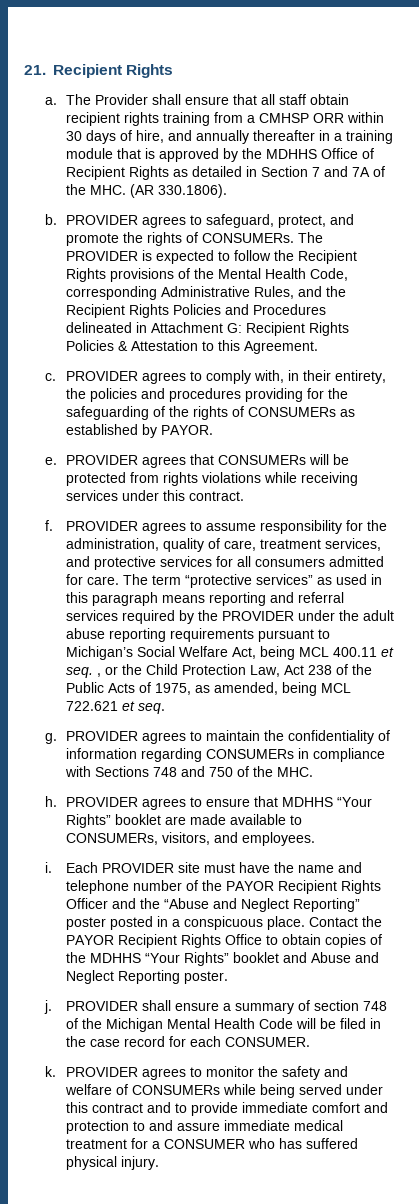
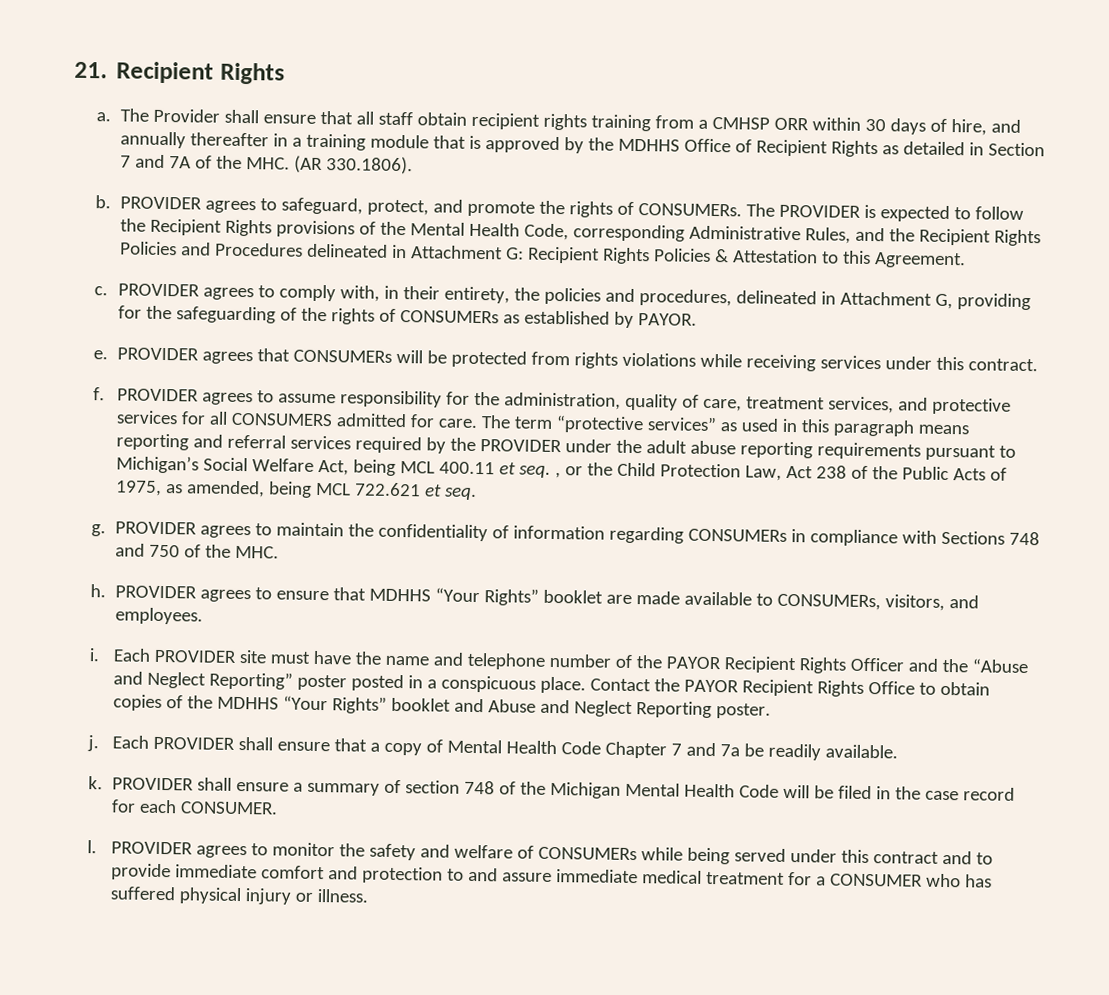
- PROVIDER agrees to comply with, in their entirety, the policies and procedures providing for the safeguarding of the rights of CONSUMERs as established by PAYOR.
+ PROVIDER agrees to comply with, in their entirety, the policies and procedures, delineated in Attachment G, providing for the safeguarding of the rights of CONSUMERs as established by PAYOR.
- PROVIDER agrees to assume responsibility for the administration, quality of care, treatment services, and protective services for all consumers admitted for care.
+ PROVIDER agrees to assume responsibility for the administration, quality of care, treatment services, and protective services for all CONSUMERS admitted for care.
+ Each PROVIDER shall ensure that a copy of Mental Health Code Chapter 7 and 7a be readily available.
+ k.
- k.
+ l.
- PROVIDER agrees to monitor the safety and welfare of CONSUMERs while being served under this contract and to provide immediate comfort and protection to and assure immediate medical treatment for a CONSUMER who has suffered physical injury.
+ PROVIDER agrees to monitor the safety and welfare of CONSUMERs while being served under this contract and to provide immediate comfort and protection to and assure immediate medical treatment for a CONSUMER who has suffered physical injury or illness.

